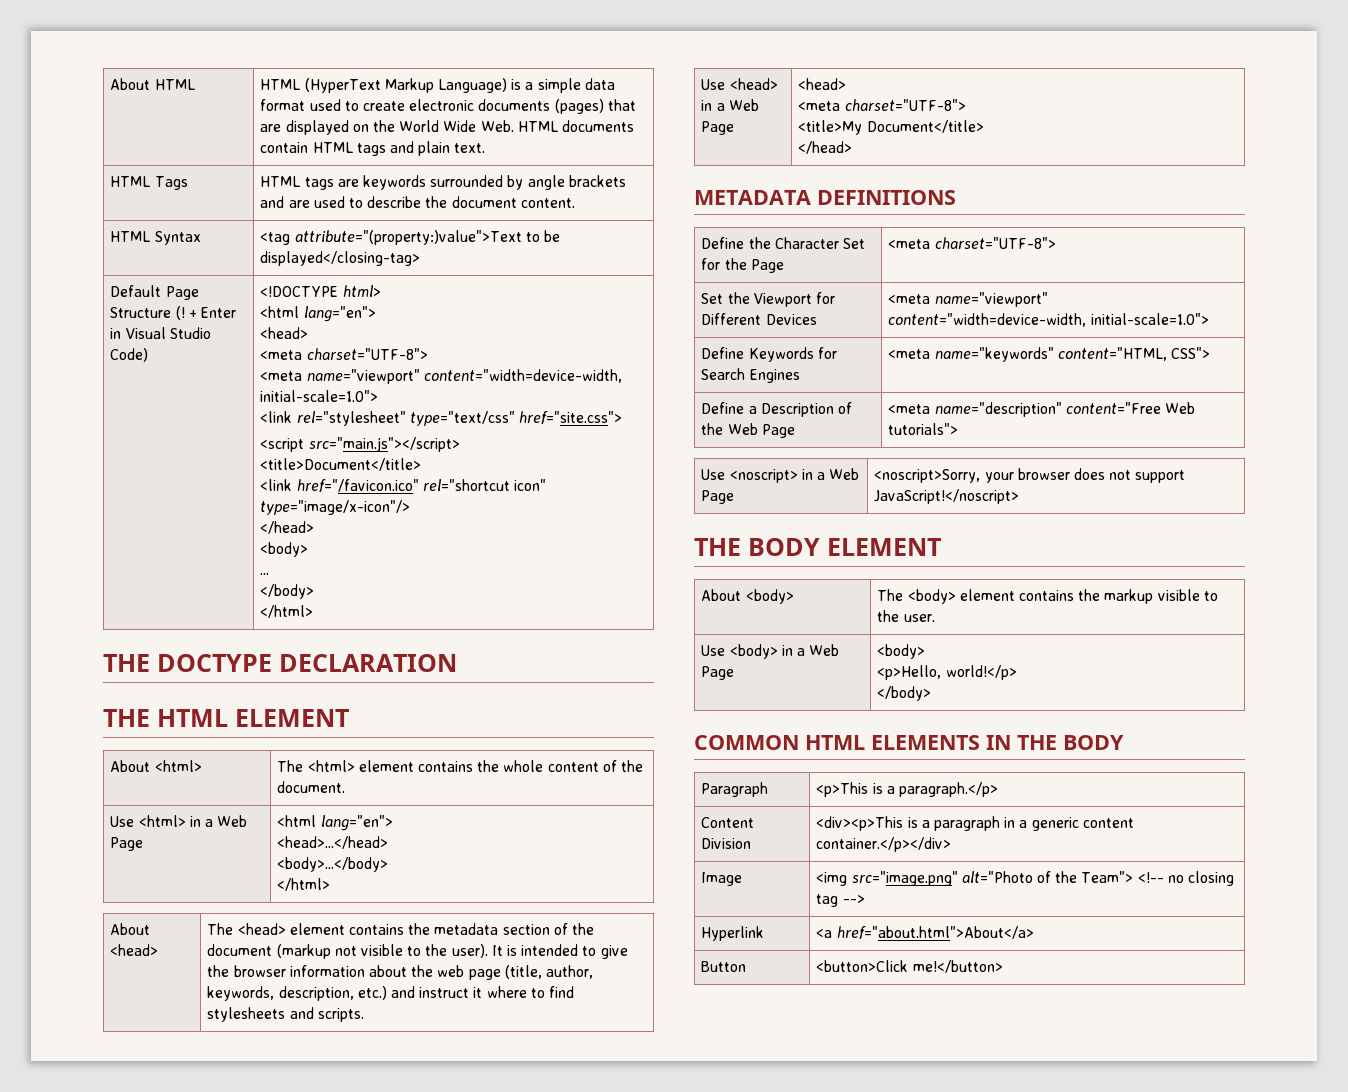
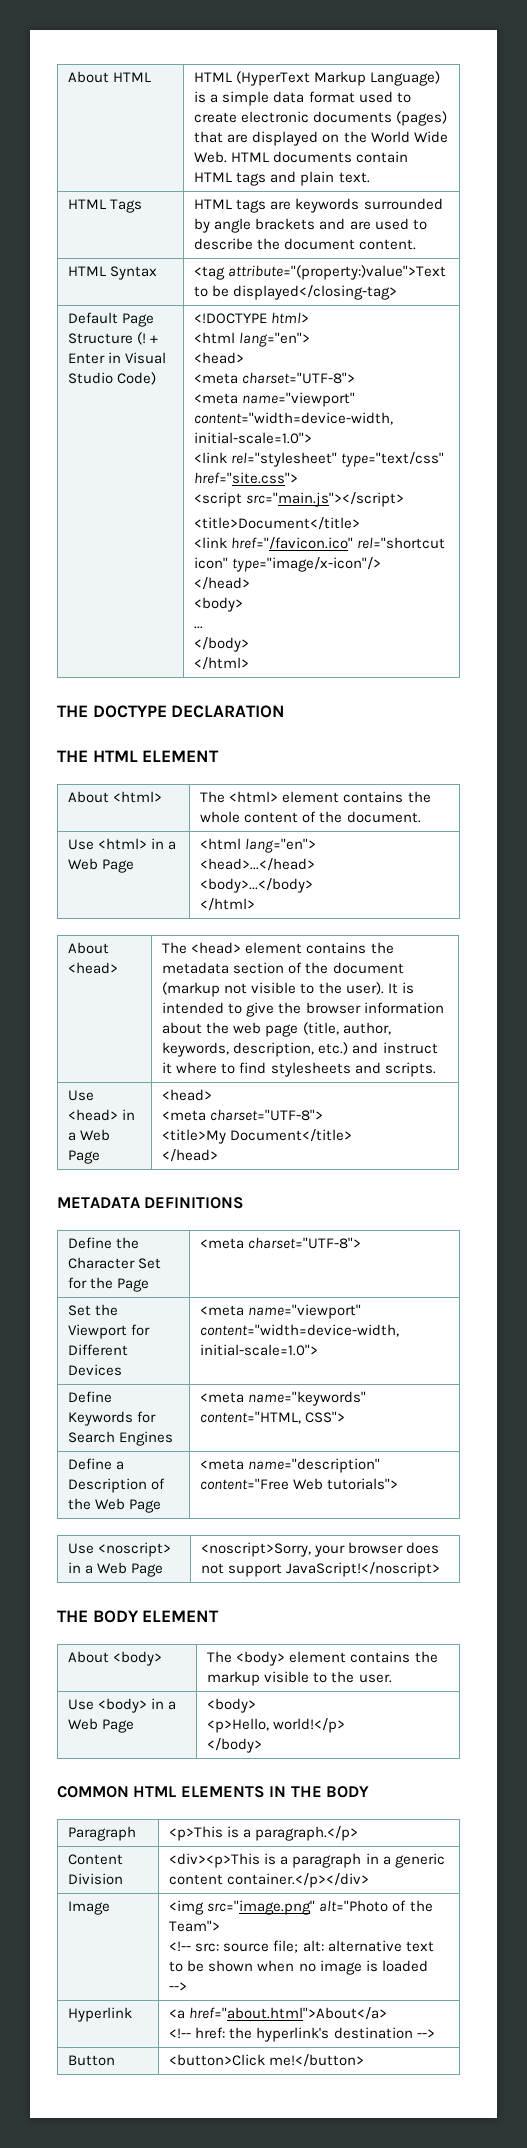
- Image | <img src="image.png" alt="Photo of the Team"> <!-- no closing tag -->
+ Image | <img src="image.png" alt="Photo of the Team">
+ <!-- src: source file; alt: alternative text to be shown when no image is loaded -->
  Hyperlink | <a href="about.html">About</a>
+ <!-- href: the hyperlink's destination -->

